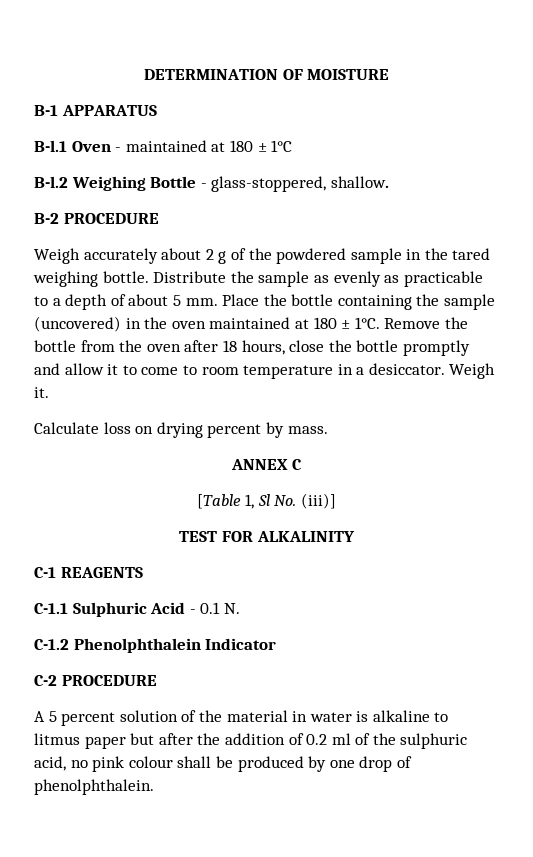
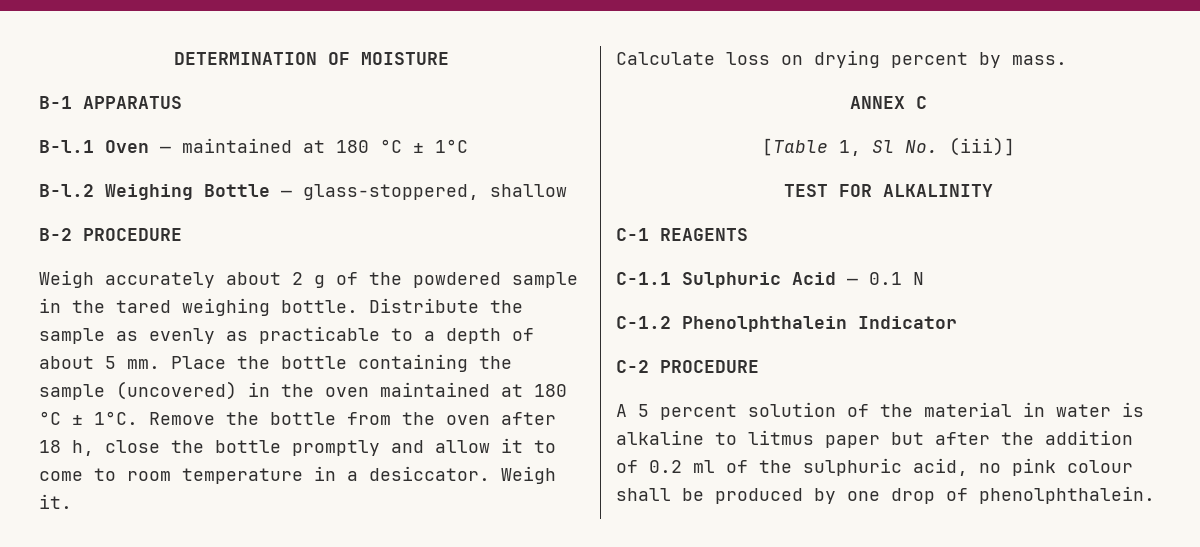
- B-l.1 Oven - maintained at 180 ± 1°C
+ B-l.1 Oven — maintained at 180 °C ± 1°C
- B-l.2 Weighing Bottle - glass-stoppered, shallow.
+ B-l.2 Weighing Bottle — glass-stoppered, shallow
- Place the bottle containing the sample (uncovered) in the oven maintained at 180 ± 1°C.
+ Place the bottle containing the sample (uncovered) in the oven maintained at 180 °C ± 1°C.
- Remove the bottle from the oven after 18 hours, close the bottle promptly and allow it to come to room temperature in a desiccator.
+ Remove the bottle from the oven after 18 h, close the bottle promptly and allow it to come to room temperature in a desiccator.
- C-1.1 Sulphuric Acid - 0.1 N.
+ C-1.1 Sulphuric Acid — 0.1 N

